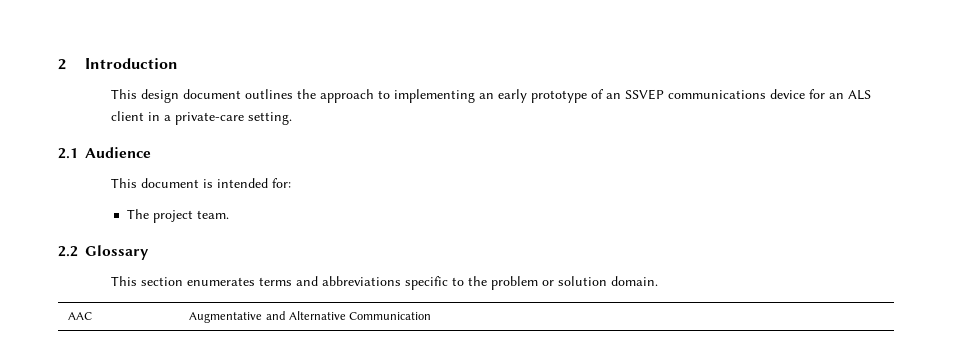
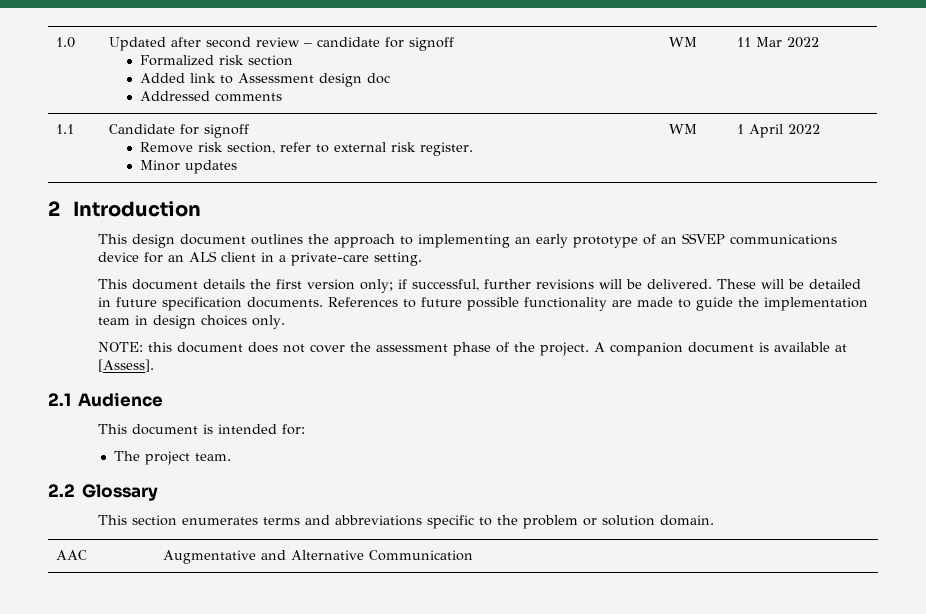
+ 1.0 | Updated after second review – candidate for signoff
+ Formalized risk section
+ Added link to Assessment design doc
+ Addressed comments | WM | 11 Mar 2022
+ 1.1 | Candidate for signoff
+ Remove risk section, refer to external risk register.
+ Minor updates | WM | 1 April 2022
+ This document details the first version only; if successful, further revisions will be delivered. These will be detailed in future specification documents. References to future possible functionality are made to guide the implementation team in design choices only.
+ NOTE: this document does not cover the assessment phase of the project. A companion document is available at [Assess].

